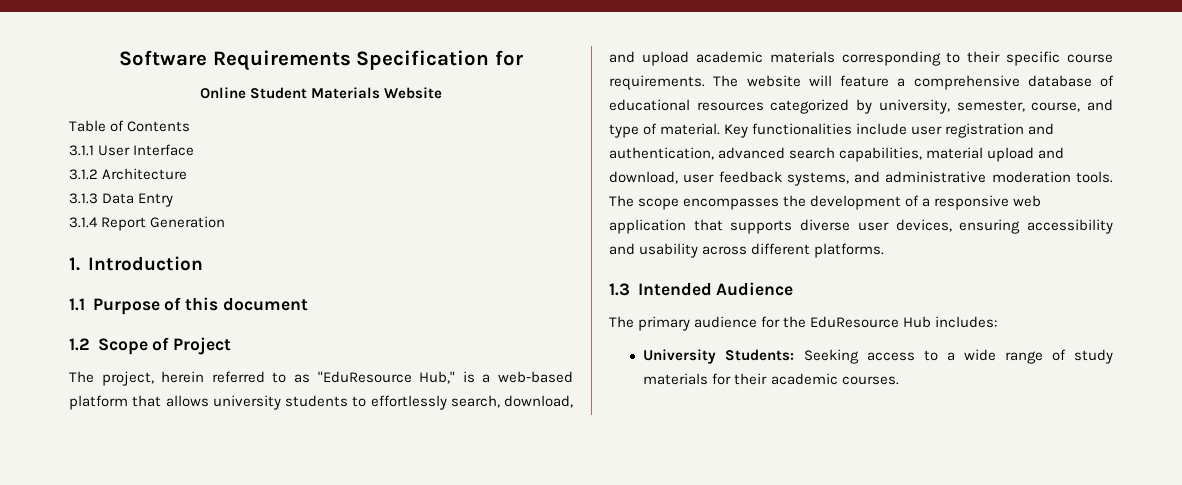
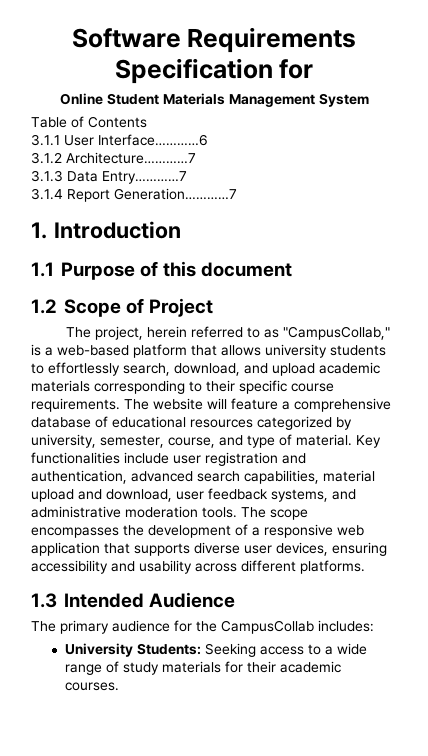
- Online Student Materials Website
+ Online Student Materials Management System
- 3.1.1 User Interface
+ 3.1.1 User Interface…………6
- 3.1.2 Architecture
+ 3.1.2 Architecture…………7
- 3.1.3 Data Entry
+ 3.1.3 Data Entry…………7
- 3.1.4 Report Generation
+ 3.1.4 Report Generation…………7
- The project, herein referred to as "EduResource Hub," is a web-based platform that allows university students to effortlessly search, download, and upload academic materials corresponding to their specific course requirements.
+ The project, herein referred to as "CampusCollab," is a web-based platform that allows university students to effortlessly search, download, and upload academic materials corresponding to their specific course requirements.
- The primary audience for the EduResource Hub includes:
+ The primary audience for the CampusCollab includes:

